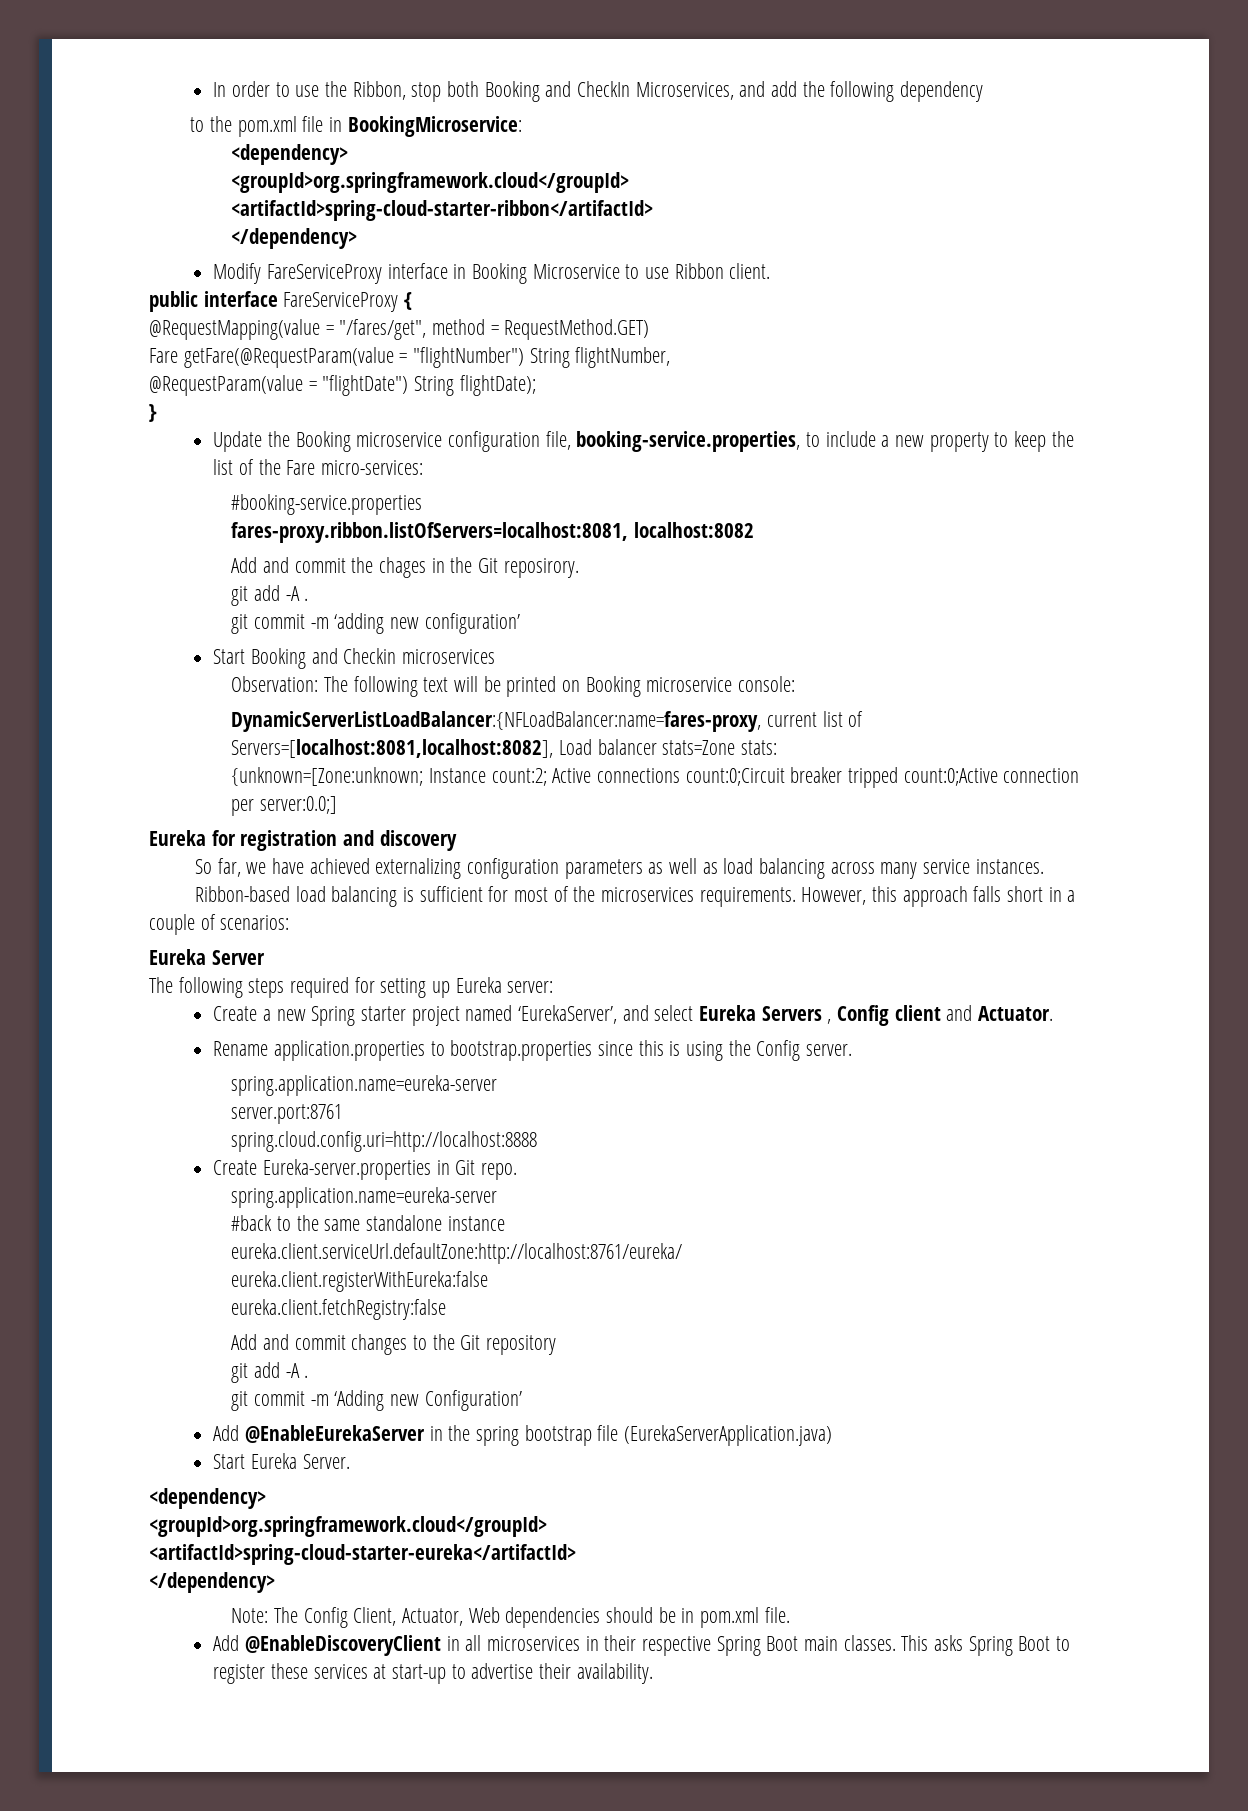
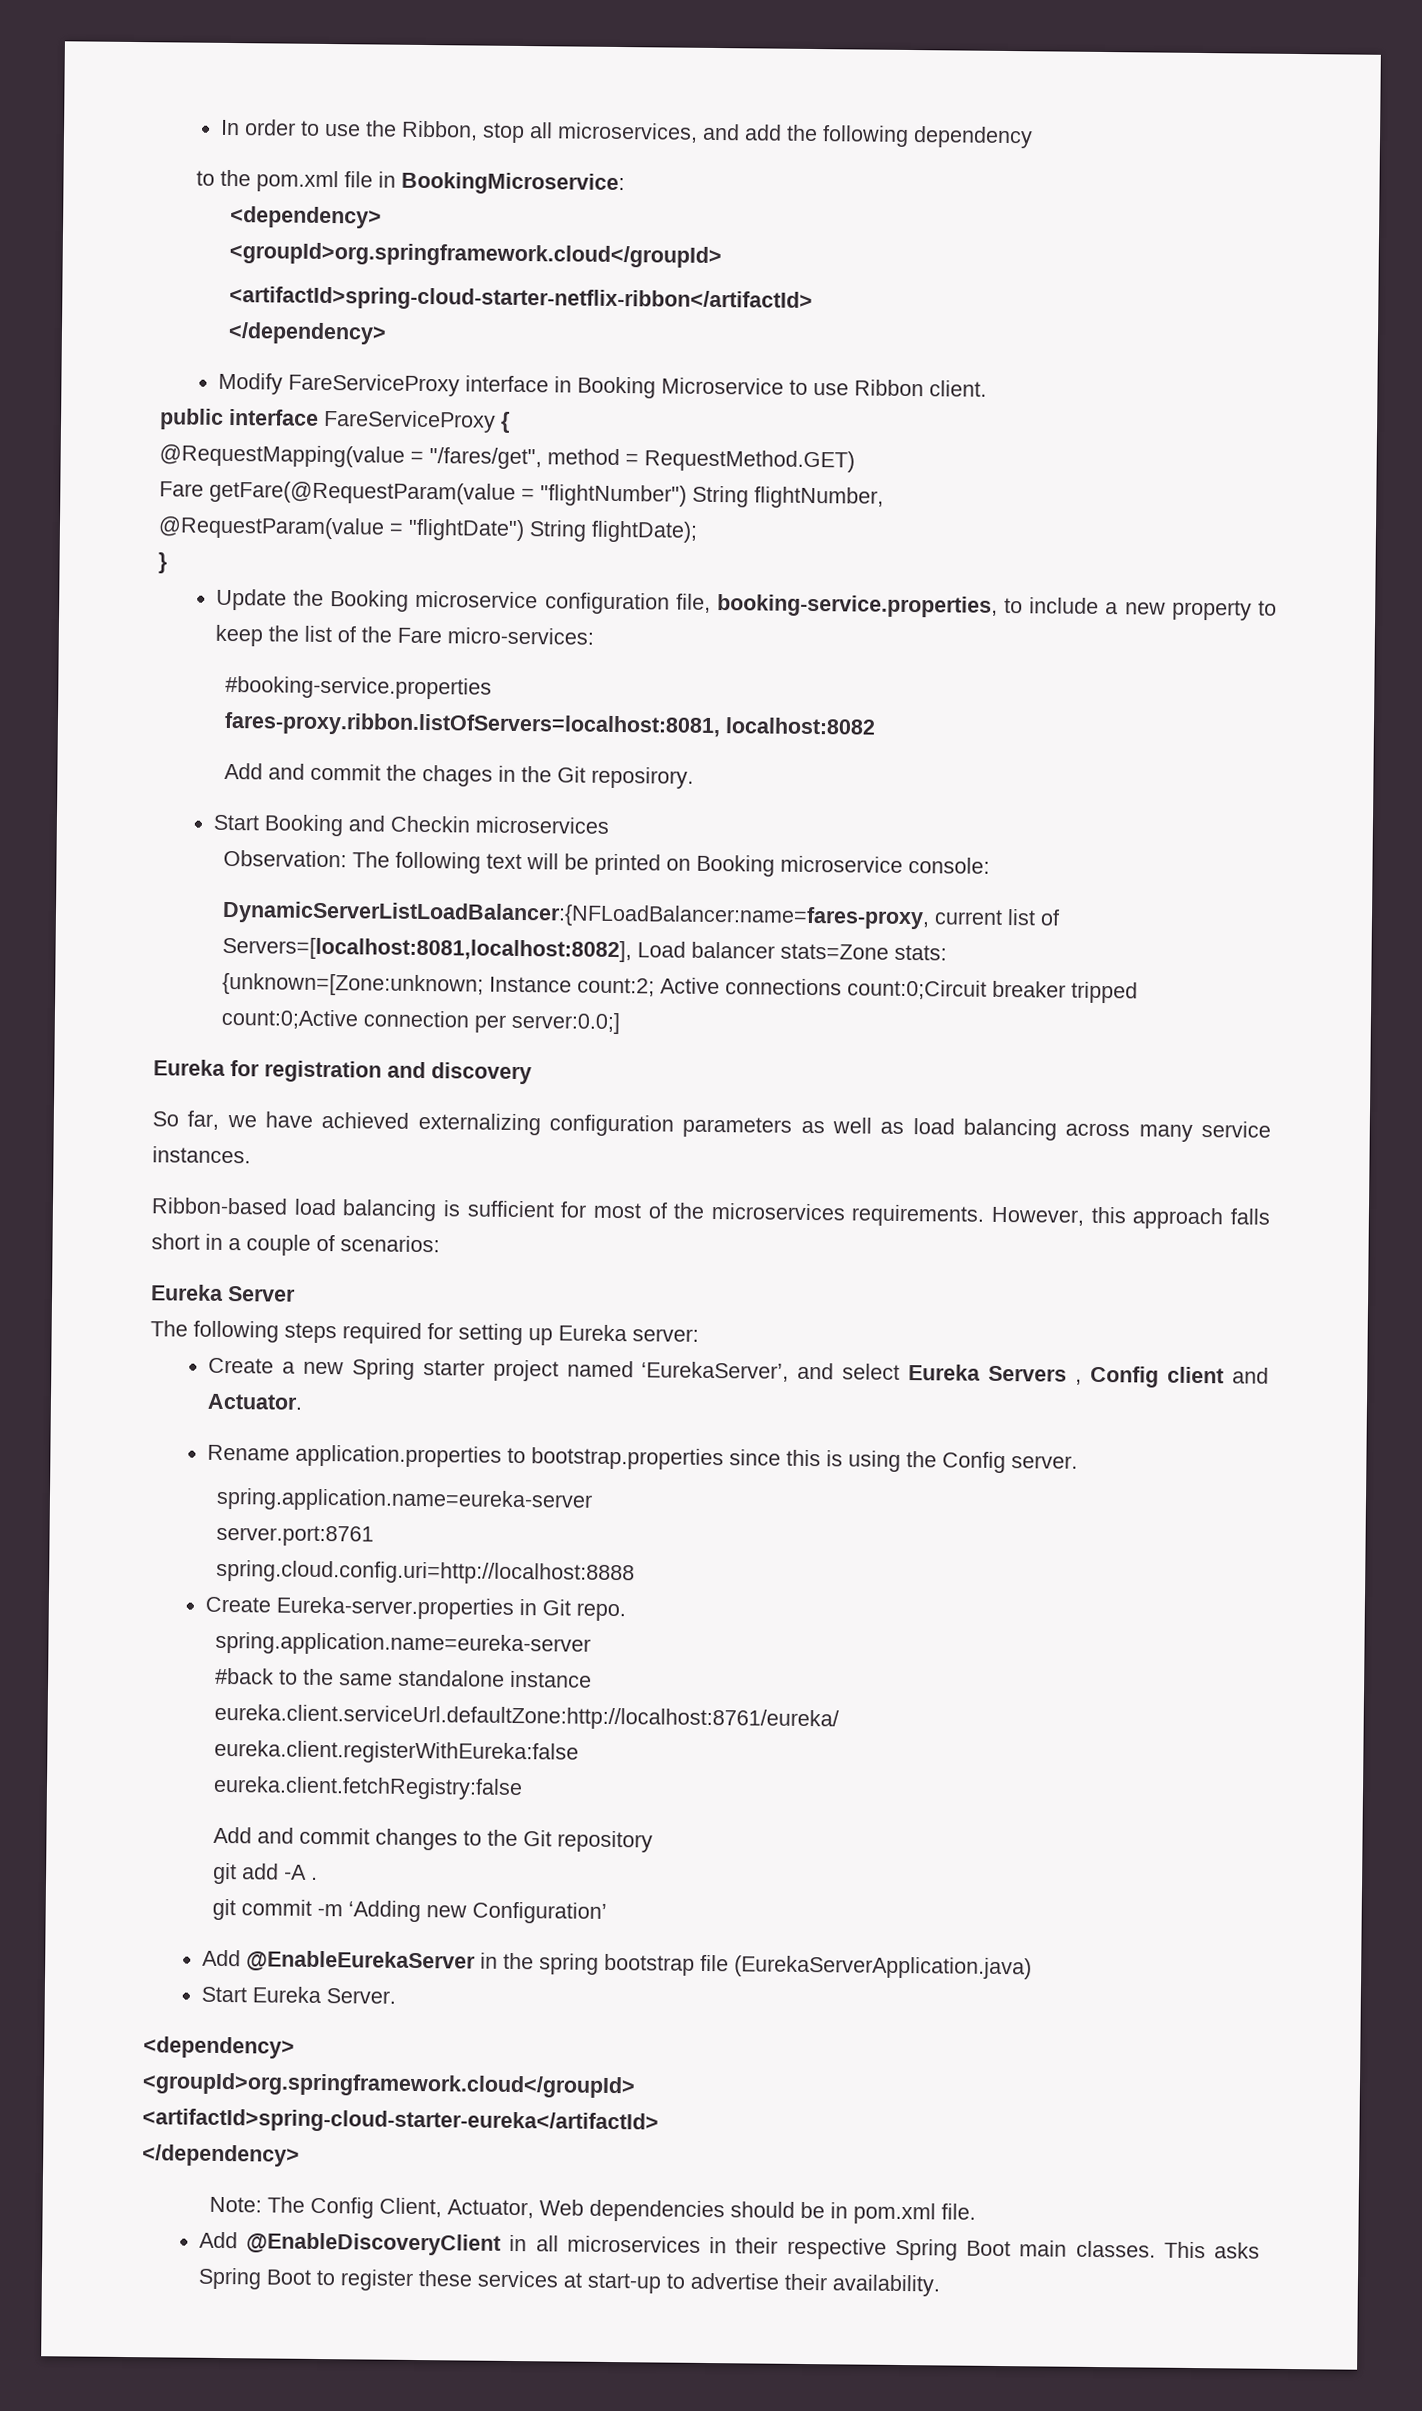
- In order to use the Ribbon, stop both Booking and CheckIn Microservices, and add the following dependency
+ In order to use the Ribbon, stop all microservices, and add the following dependency
- <artifactId>spring-cloud-starter-ribbon</artifactId>
+ <artifactId>spring-cloud-starter-netflix-ribbon</artifactId>
  Add and commit the chages in the Git reposirory.
- git add -A .
- git commit -m ‘adding new configuration’

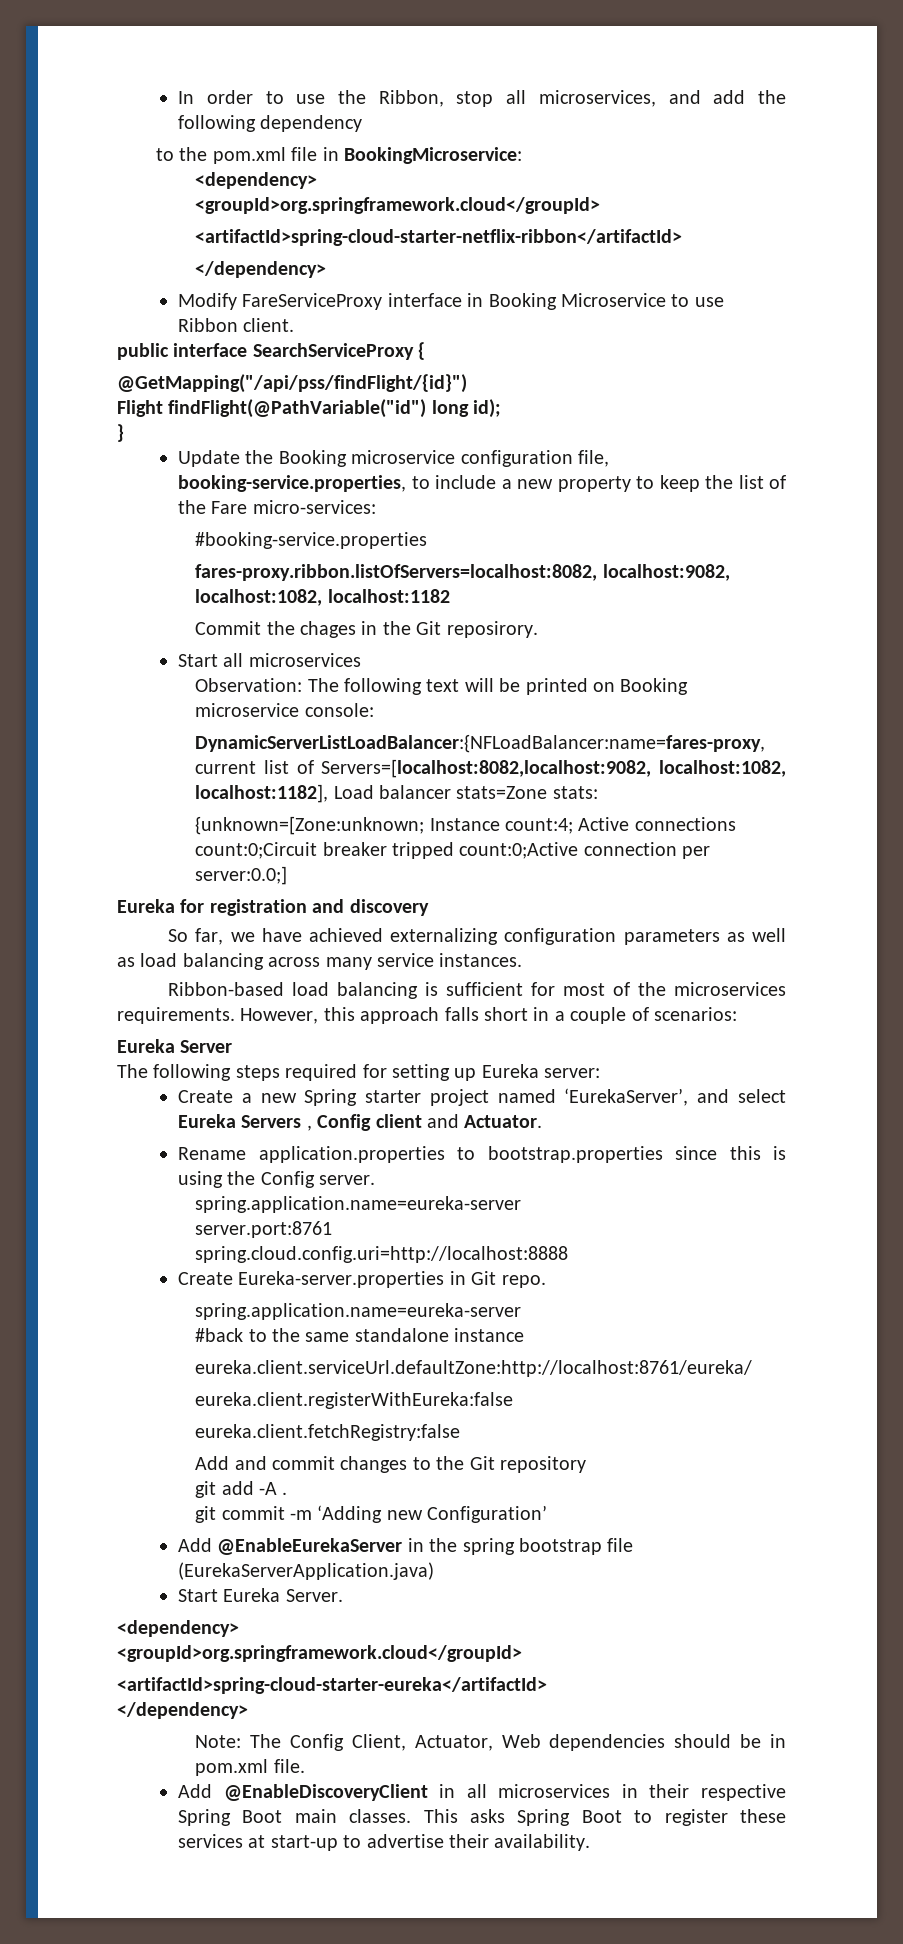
- public interface FareServiceProxy {
+ public interface SearchServiceProxy {
- @RequestMapping(value = "/fares/get", method = RequestMethod.GET)
- Fare getFare(@RequestParam(value = "flightNumber") String flightNumber,
- @RequestParam(value = "flightDate") String flightDate);
+ @GetMapping("/api/pss/findFlight/{id}")
+ Flight findFlight(@PathVariable("id") long id);
- fares-proxy.ribbon.listOfServers=localhost:8081, localhost:8082
- Add and commit the chages in the Git reposirory.
+ fares-proxy.ribbon.listOfServers=localhost:8082, localhost:9082, localhost:1082, localhost:1182
+ Commit the chages in the Git reposirory.
- Start Booking and Checkin microservices
+ Start all microservices
- DynamicServerListLoadBalancer:{NFLoadBalancer:name=fares-proxy, current list of Servers=[localhost:8081,localhost:8082], Load balancer stats=Zone stats:
+ DynamicServerListLoadBalancer:{NFLoadBalancer:name=fares-proxy, current list of Servers=[localhost:8082,localhost:9082, localhost:1082, localhost:1182], Load balancer stats=Zone stats:
- {unknown=[Zone:unknown; Instance count:2; Active connections count:0;Circuit breaker tripped count:0;Active connection per server:0.0;]
+ {unknown=[Zone:unknown; Instance count:4; Active connections count:0;Circuit breaker tripped count:0;Active connection per server:0.0;]

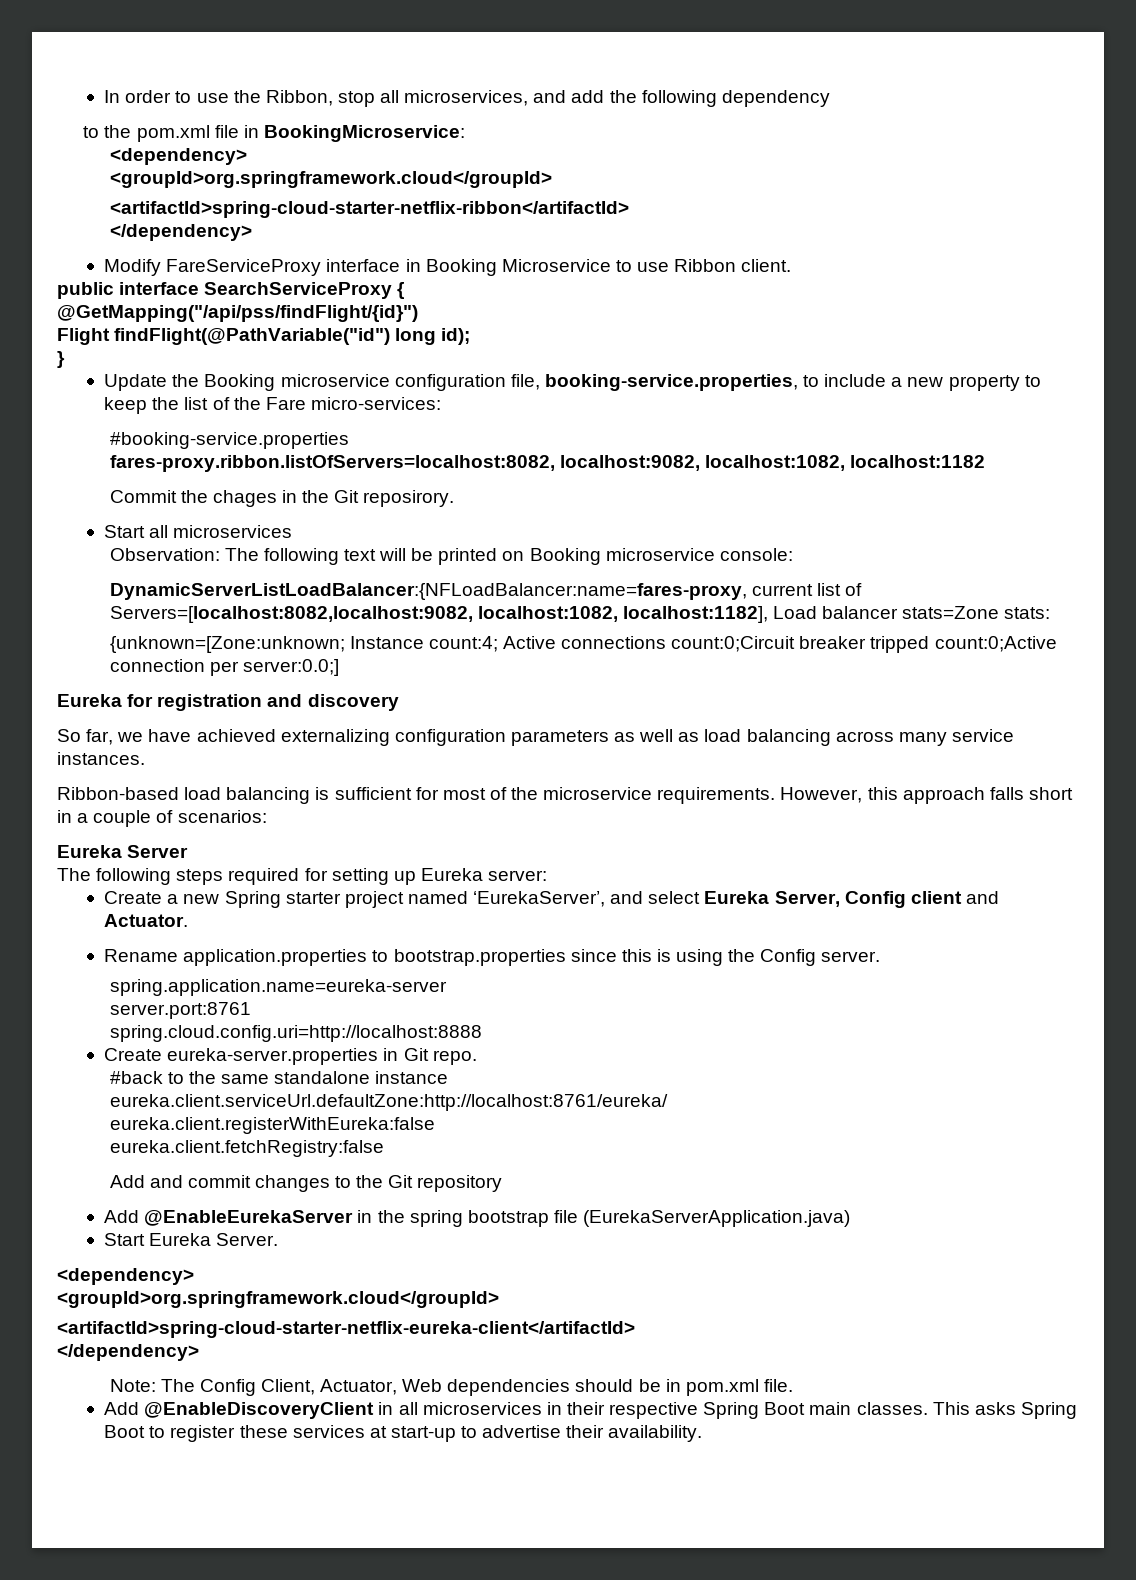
- Ribbon-based load balancing is sufficient for most of the microservices requirements.
+ Ribbon-based load balancing is sufficient for most of the microservice requirements.
- Create a new Spring starter project named ‘EurekaServer’, and select Eureka Servers , Config client and Actuator.
+ Create a new Spring starter project named ‘EurekaServer’, and select Eureka Server, Config client and Actuator.
- Create Eureka-server.properties in Git repo.
- spring.application.name=eureka-server
+ Create eureka-server.properties in Git repo.
- git add -A .
- git commit -m ‘Adding new Configuration’
- <artifactId>spring-cloud-starter-eureka</artifactId>
+ <artifactId>spring-cloud-starter-netflix-eureka-client</artifactId>

